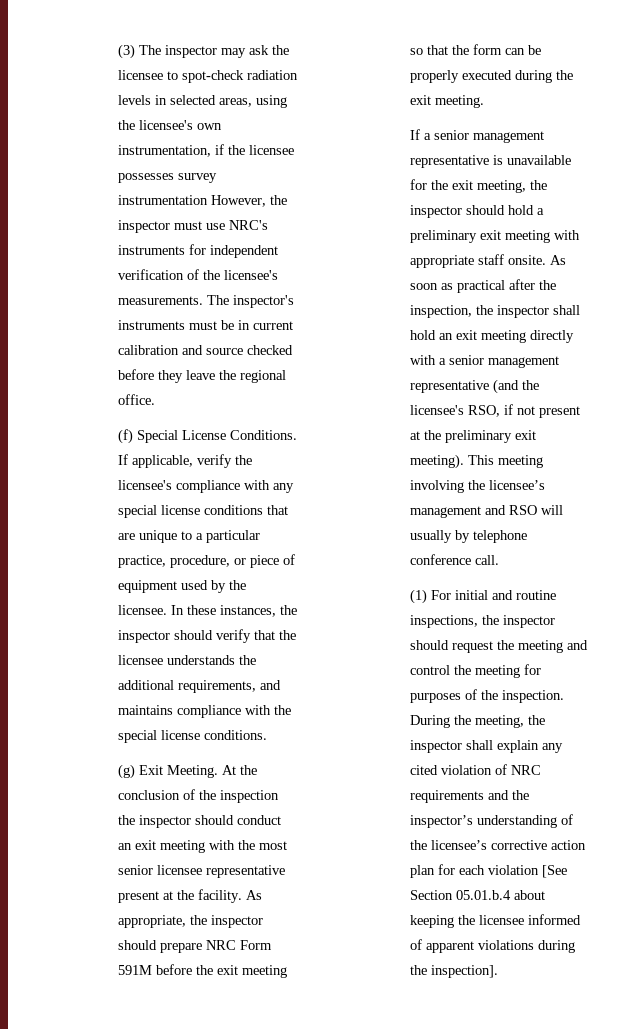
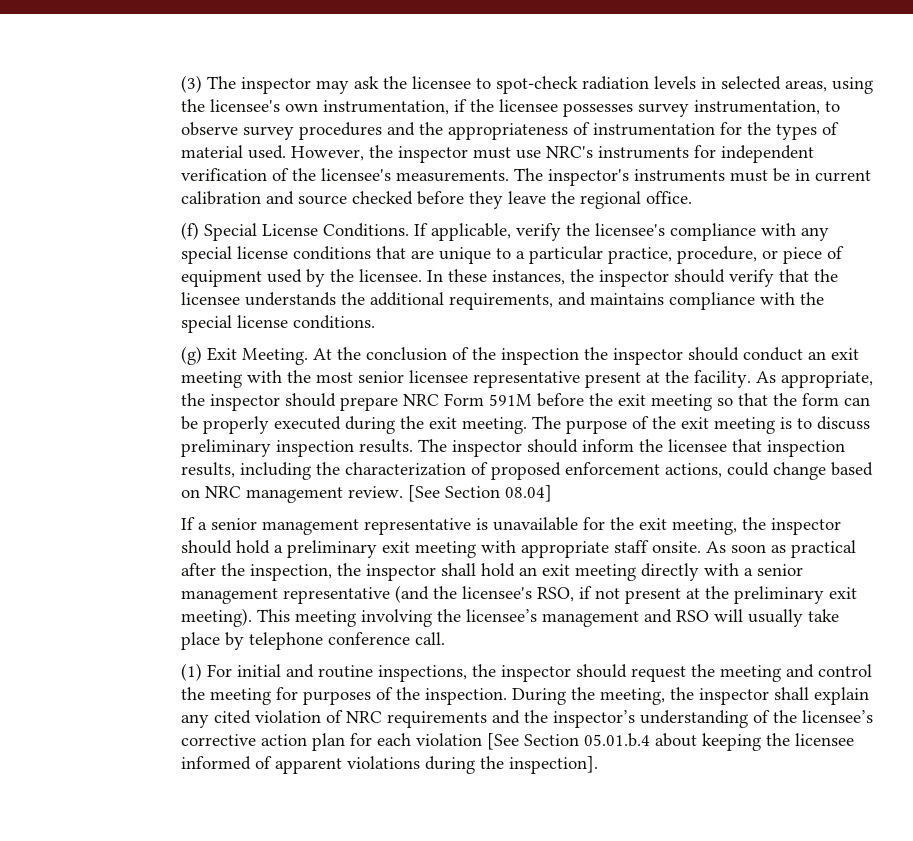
- (3) The inspector may ask the licensee to spot-check radiation levels in selected areas, using the licensee's own instrumentation, if the licensee possesses survey instrumentation However, the inspector must use NRC's instruments for independent verification of the licensee's measurements.
+ (3) The inspector may ask the licensee to spot-check radiation levels in selected areas, using the licensee's own instrumentation, if the licensee possesses survey instrumentation, to observe survey procedures and the appropriateness of instrumentation for the types of material used. However, the inspector must use NRC's instruments for independent verification of the licensee's measurements.
+ The purpose of the exit meeting is to discuss preliminary inspection results. The inspector should inform the licensee that inspection results, including the characterization of proposed enforcement actions, could change based on NRC management review. [See Section 08.04]
- This meeting involving the licensee’s management and RSO will usually by telephone conference call.
+ This meeting involving the licensee’s management and RSO will usually take place by telephone conference call.

